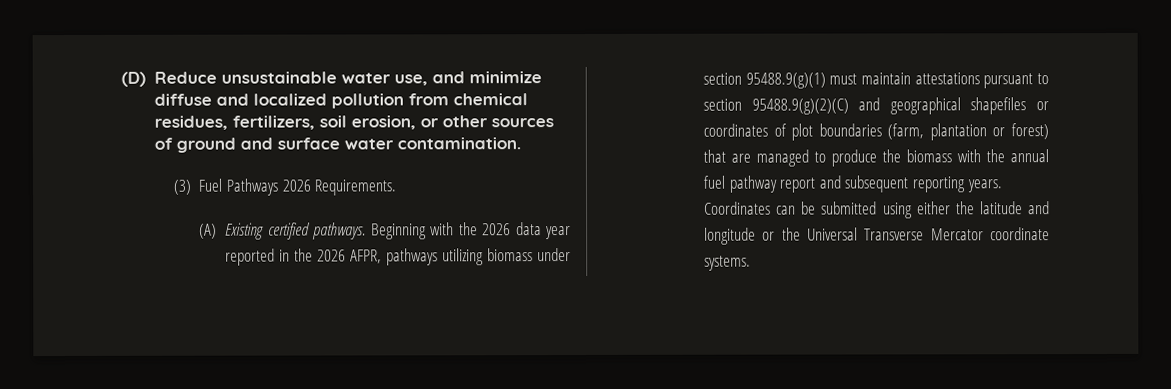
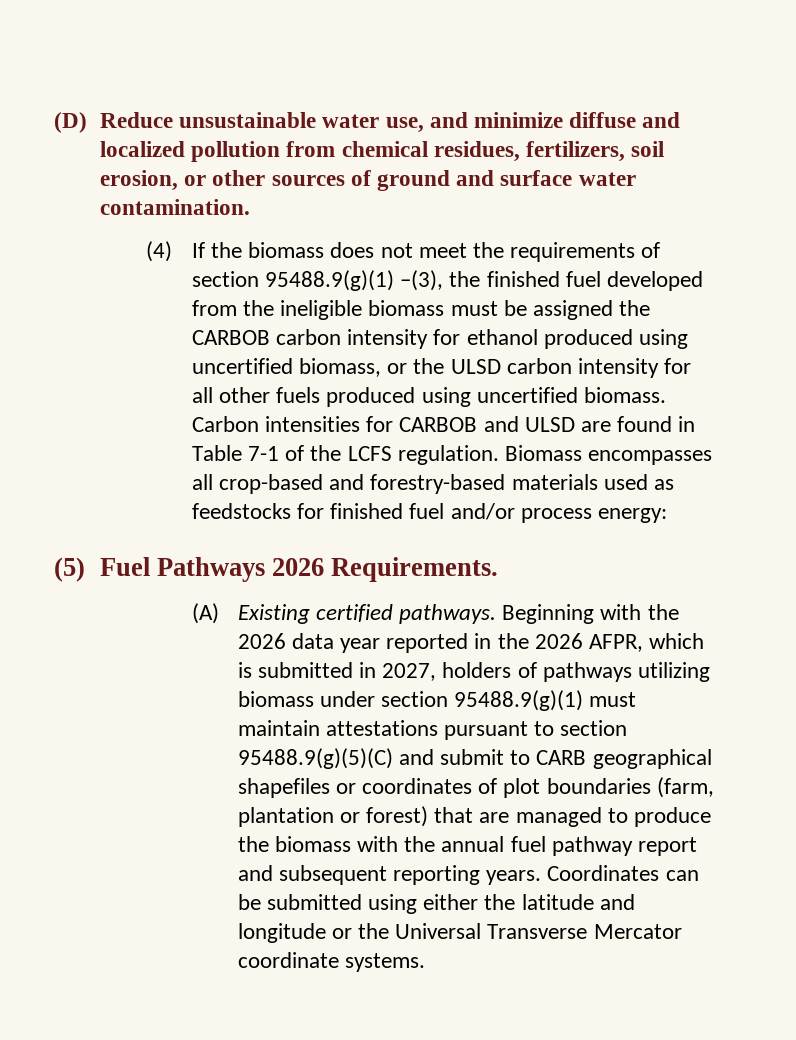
- (3) Fuel Pathways 2026 Requirements.
+ (4) If the biomass does not meet the requirements of section 95488.9(g)(1) –(3), the finished fuel developed from the ineligible biomass must be assigned the CARBOB carbon intensity for ethanol produced using uncertified biomass, or the ULSD carbon intensity for all other fuels produced using uncertified biomass. Carbon intensities for CARBOB and ULSD are found in Table 7-1 of the LCFS regulation. Biomass encompasses all crop-based and forestry-based materials used as feedstocks for finished fuel and/or process energy:
+ (5) Fuel Pathways 2026 Requirements.
- Beginning with the 2026 data year reported in the 2026 AFPR, pathways utilizing biomass under section 95488.9(g)(1) must maintain attestations pursuant to section 95488.9(g)(2)(C) and geographical shapefiles or coordinates of plot boundaries (farm, plantation or forest) that are managed to produce the biomass with the annual fuel pathway report and subsequent reporting years.
+ Beginning with the 2026 data year reported in the 2026 AFPR, which is submitted in 2027, holders of pathways utilizing biomass under section 95488.9(g)(1) must maintain attestations pursuant to section 95488.9(g)(5)(C) and submit to CARB geographical shapefiles or coordinates of plot boundaries (farm, plantation or forest) that are managed to produce the biomass with the annual fuel pathway report and subsequent reporting years.

